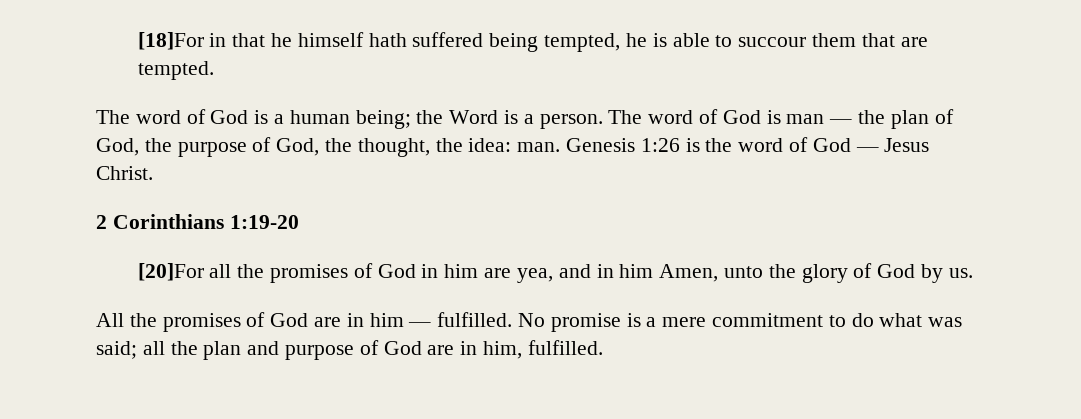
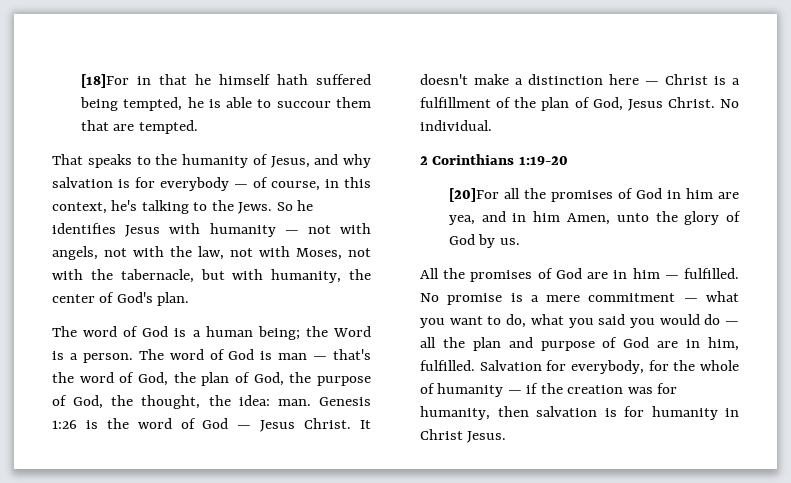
+ That speaks to the humanity of Jesus, and why salvation is for everybody — of course, in this context, he's talking to the Jews. So he identifies Jesus with humanity — not with angels, not with the law, not with Moses, not with the tabernacle, but with humanity, the center of God's plan.
- The word of God is man — the plan of God, the purpose of God, the thought, the idea: man.
+ The word of God is man — that's the word of God, the plan of God, the purpose of God, the thought, the idea: man.
+ It doesn't make a distinction here — Christ is a fulfillment of the plan of God, Jesus Christ. No individual.
- No promise is a mere commitment to do what was said; all the plan and purpose of God are in him, fulfilled.
+ No promise is a mere commitment — what you want to do, what you said you would do — all the plan and purpose of God are in him, fulfilled.
+ Salvation for everybody, for the whole of humanity — if the creation was for humanity, then salvation is for humanity in Christ Jesus.

